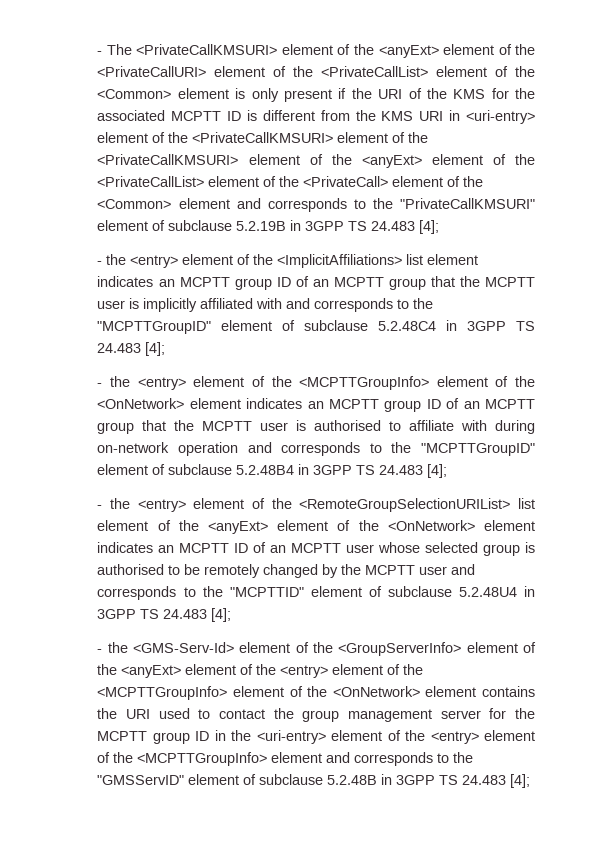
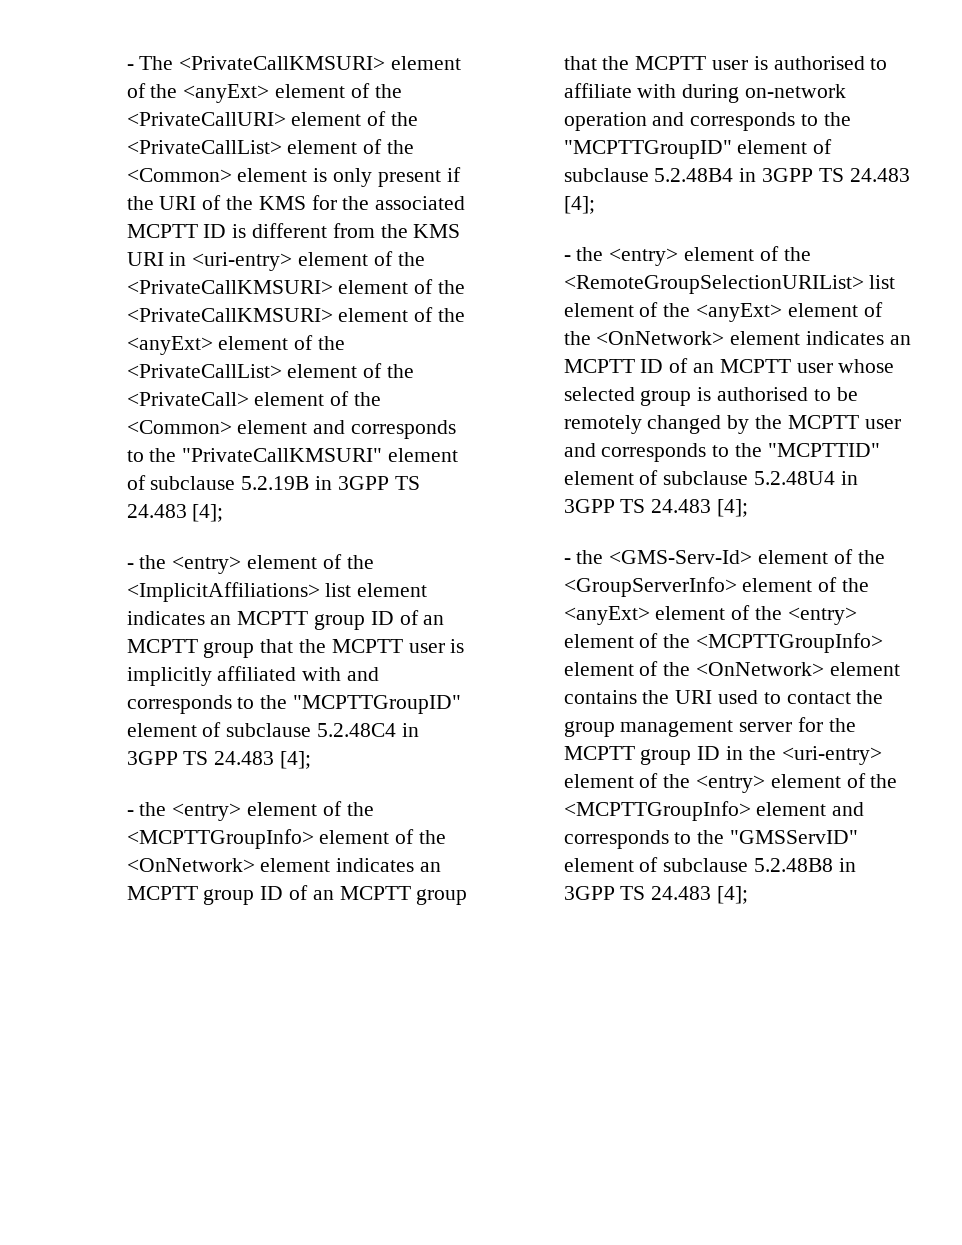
- - the <GMS-Serv-Id> element of the <GroupServerInfo> element of the <anyExt> element of the <entry> element of the <MCPTTGroupInfo> element of the <OnNetwork> element contains the URI used to contact the group management server for the MCPTT group ID in the <uri-entry> element of the <entry> element of the <MCPTTGroupInfo> element and corresponds to the "GMSServID" element of subclause 5.2.48B in 3GPP TS 24.483 [4];
+ - the <GMS-Serv-Id> element of the <GroupServerInfo> element of the <anyExt> element of the <entry> element of the <MCPTTGroupInfo> element of the <OnNetwork> element contains the URI used to contact the group management server for the MCPTT group ID in the <uri-entry> element of the <entry> element of the <MCPTTGroupInfo> element and corresponds to the "GMSServID" element of subclause 5.2.48B8 in 3GPP TS 24.483 [4];

